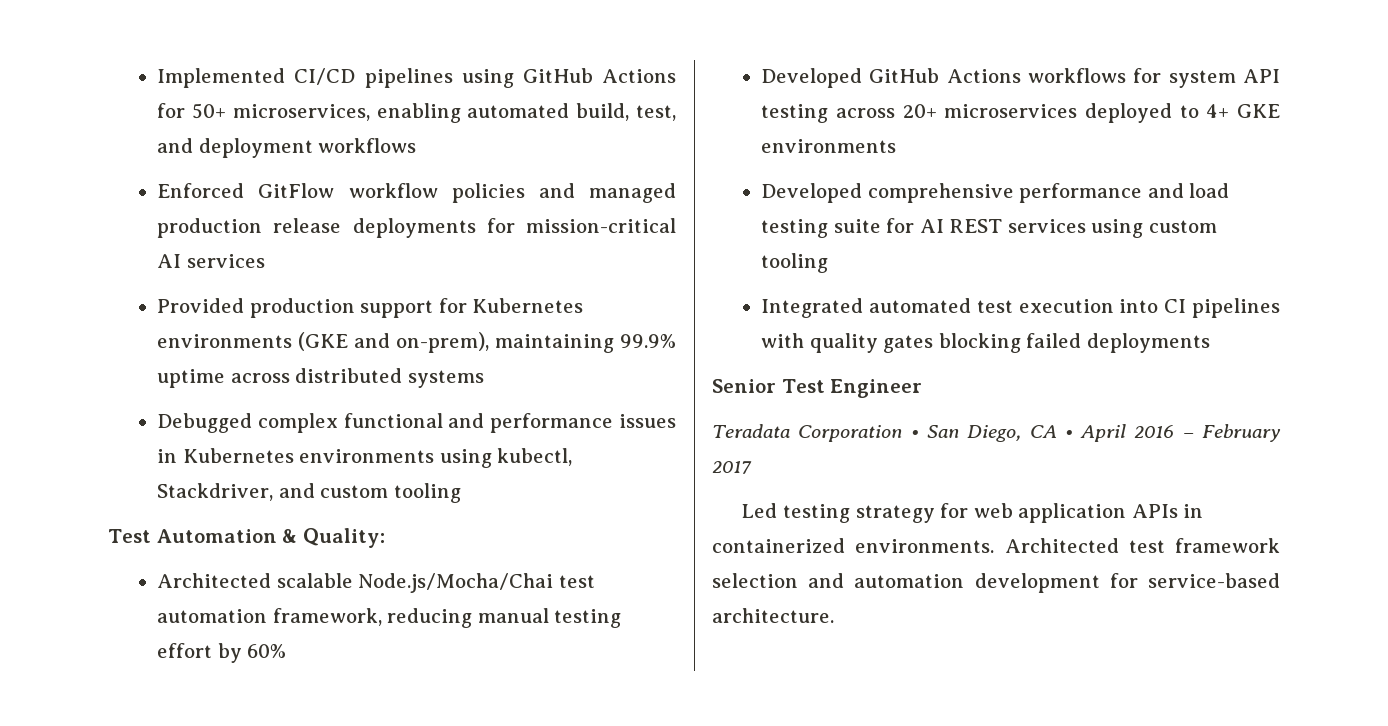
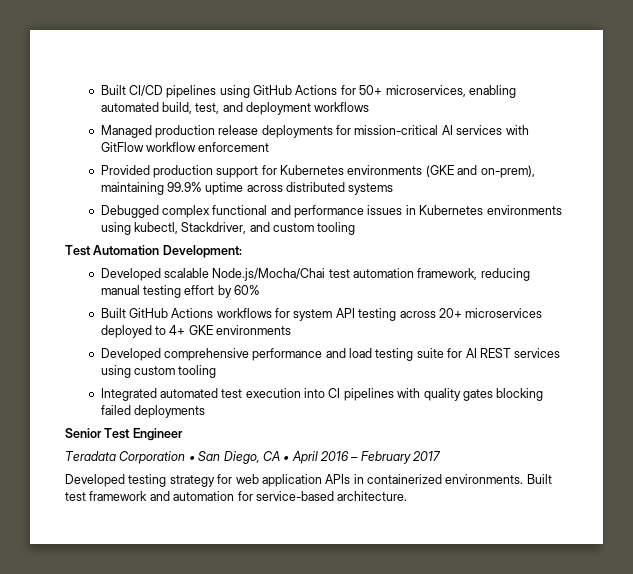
- Implemented CI/CD pipelines using GitHub Actions for 50+ microservices, enabling automated build, test, and deployment workflows
+ Built CI/CD pipelines using GitHub Actions for 50+ microservices, enabling automated build, test, and deployment workflows
- Enforced GitFlow workflow policies and managed production release deployments for mission-critical AI services
+ Managed production release deployments for mission-critical AI services with GitFlow workflow enforcement
- Test Automation & Quality:
- Architected scalable Node.js/Mocha/Chai test automation framework, reducing manual testing effort by 60%
+ Test Automation Development:
+ Developed scalable Node.js/Mocha/Chai test automation framework, reducing manual testing effort by 60%
- Developed GitHub Actions workflows for system API testing across 20+ microservices deployed to 4+ GKE environments
+ Built GitHub Actions workflows for system API testing across 20+ microservices deployed to 4+ GKE environments
- Led testing strategy for web application APIs in containerized environments.
+ Developed testing strategy for web application APIs in containerized environments.
- Architected test framework selection and automation development for service-based architecture.
+ Built test framework and automation for service-based architecture.

